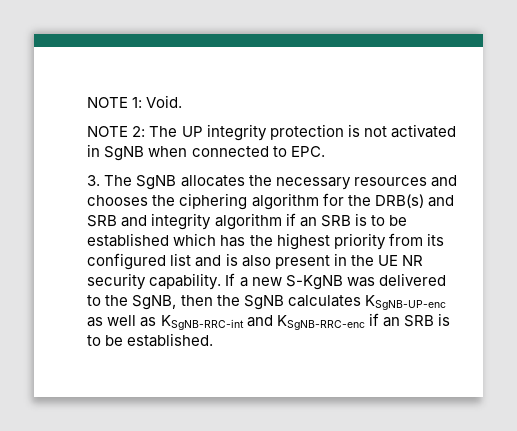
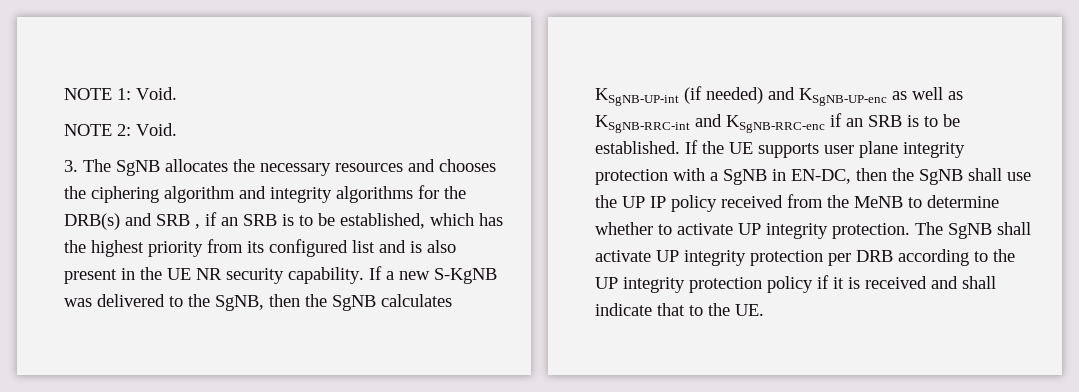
- NOTE 2: The UP integrity protection is not activated in SgNB when connected to EPC.
+ NOTE 2: Void.
- 3. The SgNB allocates the necessary resources and chooses the ciphering algorithm for the DRB(s) and SRB and integrity algorithm if an SRB is to be established which has the highest priority from its configured list and is also present in the UE NR security capability.
+ 3. The SgNB allocates the necessary resources and chooses the ciphering algorithm and integrity algorithms for the DRB(s) and SRB , if an SRB is to be established, which has the highest priority from its configured list and is also present in the UE NR security capability.
- If a new S-KgNB was delivered to the SgNB, then the SgNB calculates KSgNB-UP-enc as well as KSgNB-RRC-int and KSgNB-RRC-enc if an SRB is to be established.
+ If a new S-KgNB was delivered to the SgNB, then the SgNB calculates KSgNB-UP-int (if needed) and KSgNB-UP-enc as well as KSgNB-RRC-int and KSgNB-RRC-enc if an SRB is to be established.
+ If the UE supports user plane integrity protection with a SgNB in EN-DC, then the SgNB shall use the UP IP policy received from the MeNB to determine whether to activate UP integrity protection. The SgNB shall activate UP integrity protection per DRB according to the UP integrity protection policy if it is received and shall indicate that to the UE.

